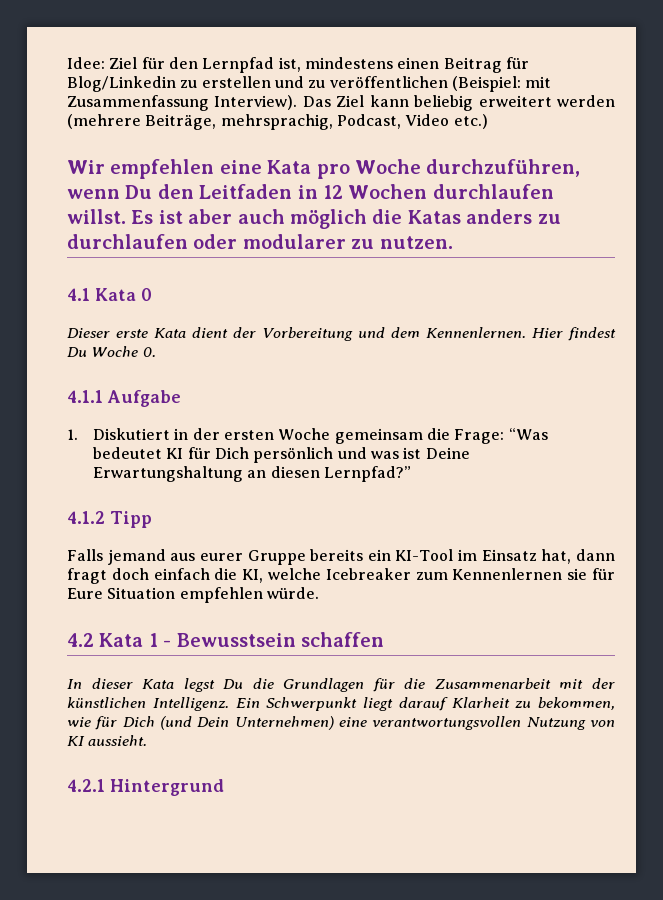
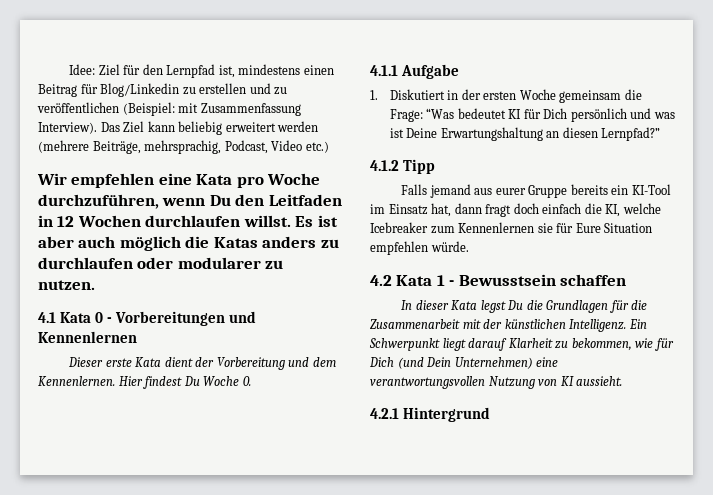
- 4.1 Kata 0
+ 4.1 Kata 0 - Vorbereitungen und Kennenlernen

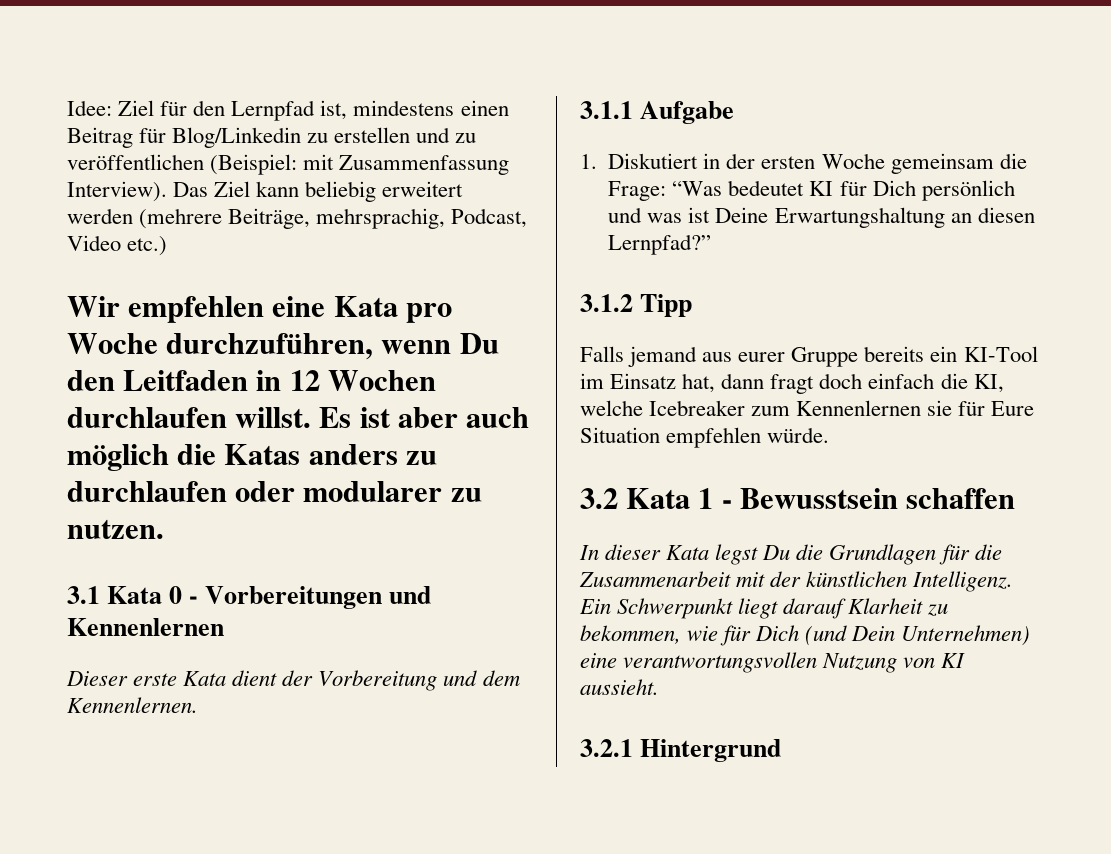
- 4.1 Kata 0 - Vorbereitungen und Kennenlernen
+ 3.1 Kata 0 - Vorbereitungen und Kennenlernen
- Dieser erste Kata dient der Vorbereitung und dem Kennenlernen. Hier findest Du Woche 0.
- 4.1.1 Aufgabe
+ Dieser erste Kata dient der Vorbereitung und dem Kennenlernen.
+ 3.1.1 Aufgabe
- 4.1.2 Tipp
+ 3.1.2 Tipp
- 4.2 Kata 1 - Bewusstsein schaffen
+ 3.2 Kata 1 - Bewusstsein schaffen
- 4.2.1 Hintergrund
+ 3.2.1 Hintergrund

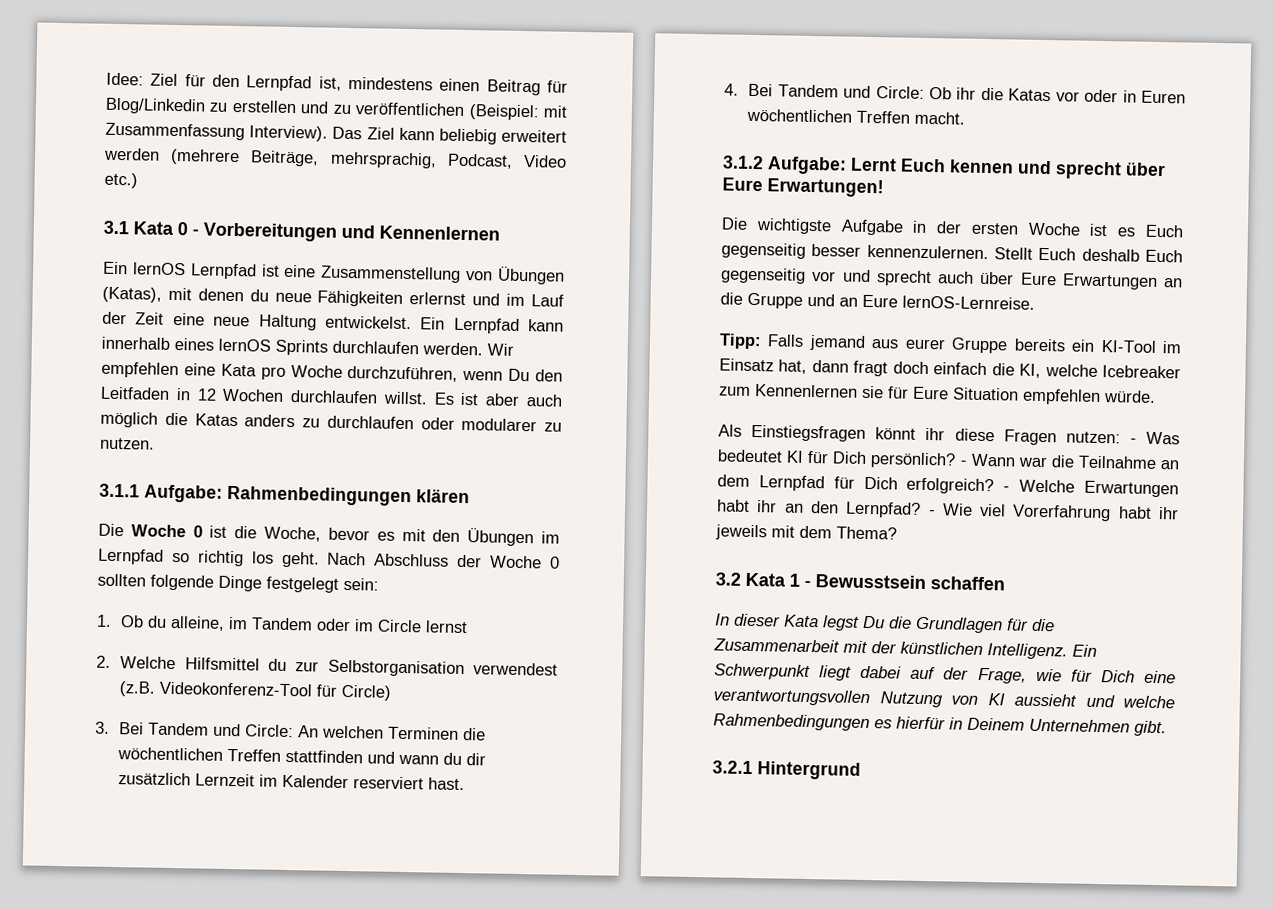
+ 3.1 Kata 0 - Vorbereitungen und Kennenlernen
+ Ein lernOS Lernpfad ist eine Zusammenstellung von Übungen (Katas), mit denen du neue Fähigkeiten erlernst und im Lauf der Zeit eine neue Haltung entwickelst. Ein Lernpfad kann innerhalb eines lernOS Sprints durchlaufen werden.
- 3.1 Kata 0 - Vorbereitungen und Kennenlernen
- Dieser erste Kata dient der Vorbereitung und dem Kennenlernen.
- 3.1.1 Aufgabe
- 1. Diskutiert in der ersten Woche gemeinsam die Frage: “Was bedeutet KI für Dich persönlich und was ist Deine Erwartungshaltung an diesen Lernpfad?”
- 3.1.2 Tipp
- Falls jemand aus eurer Gruppe bereits ein KI-Tool im Einsatz hat, dann fragt doch einfach die KI, welche Icebreaker zum Kennenlernen sie für Eure Situation empfehlen würde.
+ 3.1.1 Aufgabe: Rahmenbedingungen klären
+ Die Woche 0 ist die Woche, bevor es mit den Übungen im Lernpfad so richtig los geht. Nach Abschluss der Woche 0 sollten folgende Dinge festgelegt sein:
+ 1. Ob du alleine, im Tandem oder im Circle lernst
+ 2. Welche Hilfsmittel du zur Selbstorganisation verwendest (z.B. Videokonferenz-Tool für Circle)
+ 3. Bei Tandem und Circle: An welchen Terminen die wöchentlichen Treffen stattfinden und wann du dir zusätzlich Lernzeit im Kalender reserviert hast.
+ 4. Bei Tandem und Circle: Ob ihr die Katas vor oder in Euren wöchentlichen Treffen macht.
+ 3.1.2 Aufgabe: Lernt Euch kennen und sprecht über Eure Erwartungen!
+ Die wichtigste Aufgabe in der ersten Woche ist es Euch gegenseitig besser kennenzulernen. Stellt Euch deshalb Euch gegenseitig vor und sprecht auch über Eure Erwartungen an die Gruppe und an Eure lernOS-Lernreise.
+ Tipp: Falls jemand aus eurer Gruppe bereits ein KI-Tool im Einsatz hat, dann fragt doch einfach die KI, welche Icebreaker zum Kennenlernen sie für Eure Situation empfehlen würde.
+ Als Einstiegsfragen könnt ihr diese Fragen nutzen: - Was bedeutet KI für Dich persönlich? - Wann war die Teilnahme an dem Lernpfad für Dich erfolgreich? - Welche Erwartungen habt ihr an den Lernpfad? - Wie viel Vorerfahrung habt ihr jeweils mit dem Thema?
- Ein Schwerpunkt liegt darauf Klarheit zu bekommen, wie für Dich (und Dein Unternehmen) eine verantwortungsvollen Nutzung von KI aussieht.
+ Ein Schwerpunkt liegt dabei auf der Frage, wie für Dich eine verantwortungsvollen Nutzung von KI aussieht und welche Rahmenbedingungen es hierfür in Deinem Unternehmen gibt.

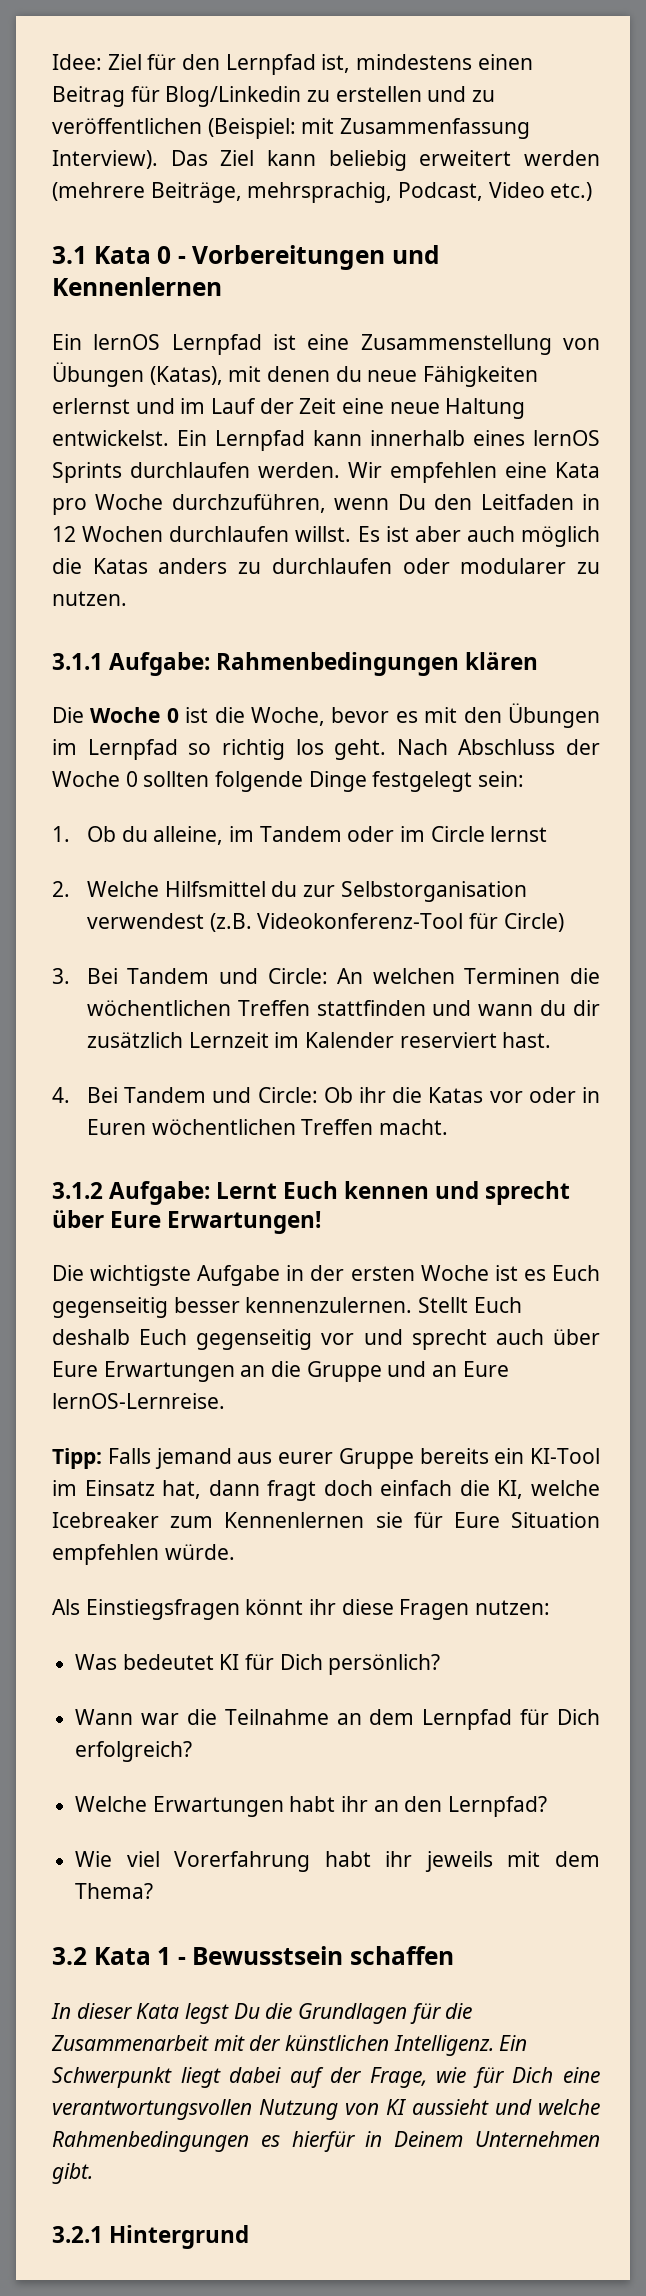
- Als Einstiegsfragen könnt ihr diese Fragen nutzen: - Was bedeutet KI für Dich persönlich? - Wann war die Teilnahme an dem Lernpfad für Dich erfolgreich? - Welche Erwartungen habt ihr an den Lernpfad? - Wie viel Vorerfahrung habt ihr jeweils mit dem Thema?
+ Als Einstiegsfragen könnt ihr diese Fragen nutzen:
+ Was bedeutet KI für Dich persönlich?
+ Wann war die Teilnahme an dem Lernpfad für Dich erfolgreich?
+ Welche Erwartungen habt ihr an den Lernpfad?
+ Wie viel Vorerfahrung habt ihr jeweils mit dem Thema?

